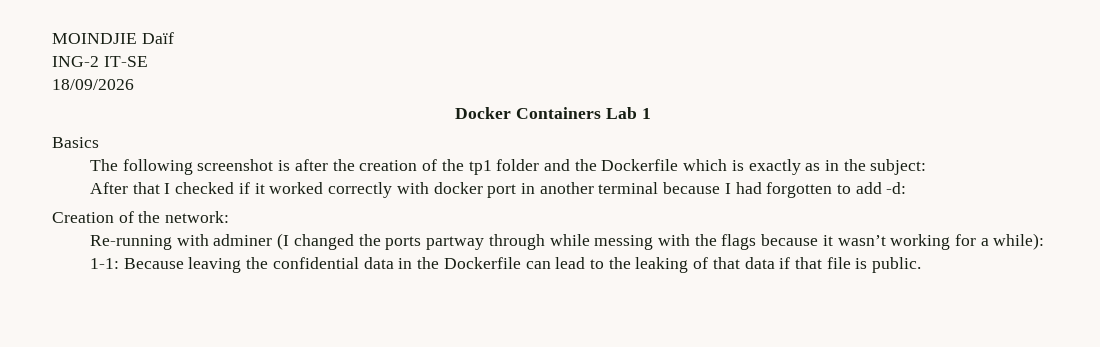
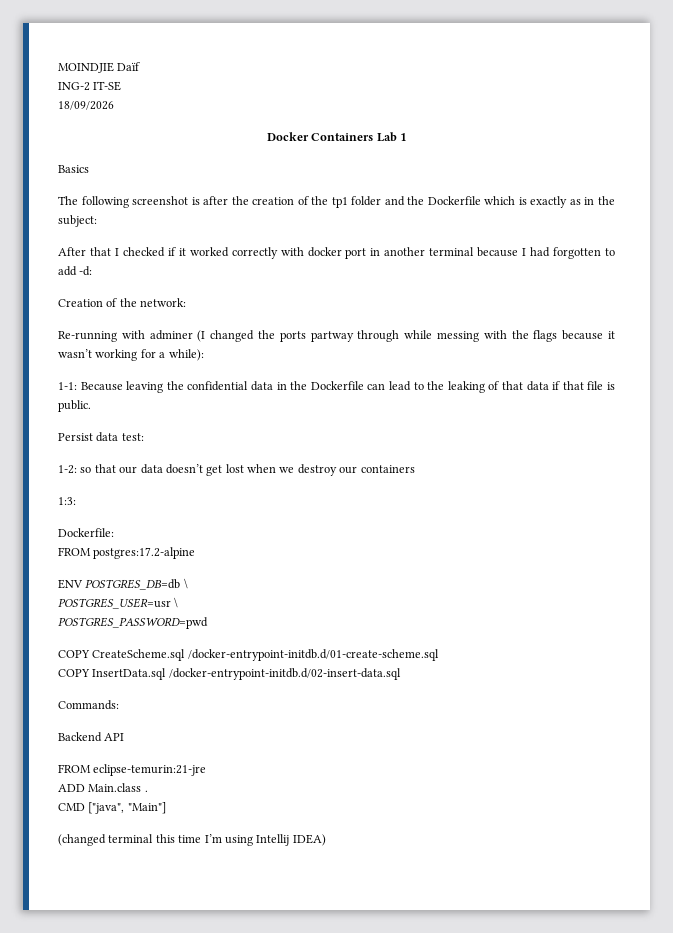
+ Persist data test:
+ 1-2: so that our data doesn’t get lost when we destroy our containers
+ 1:3:
+ Dockerfile:
+ FROM postgres:17.2-alpine
+ ENV POSTGRES_DB=db \
+ POSTGRES_USER=usr \
+ POSTGRES_PASSWORD=pwd
+ COPY CreateScheme.sql /docker-entrypoint-initdb.d/01-create-scheme.sql
+ COPY InsertData.sql /docker-entrypoint-initdb.d/02-insert-data.sql
+ Commands:
+ Backend API
+ FROM eclipse-temurin:21-jre
+ ADD Main.class .
+ CMD ["java", "Main"]
+ (changed terminal this time I’m using Intellij IDEA)

